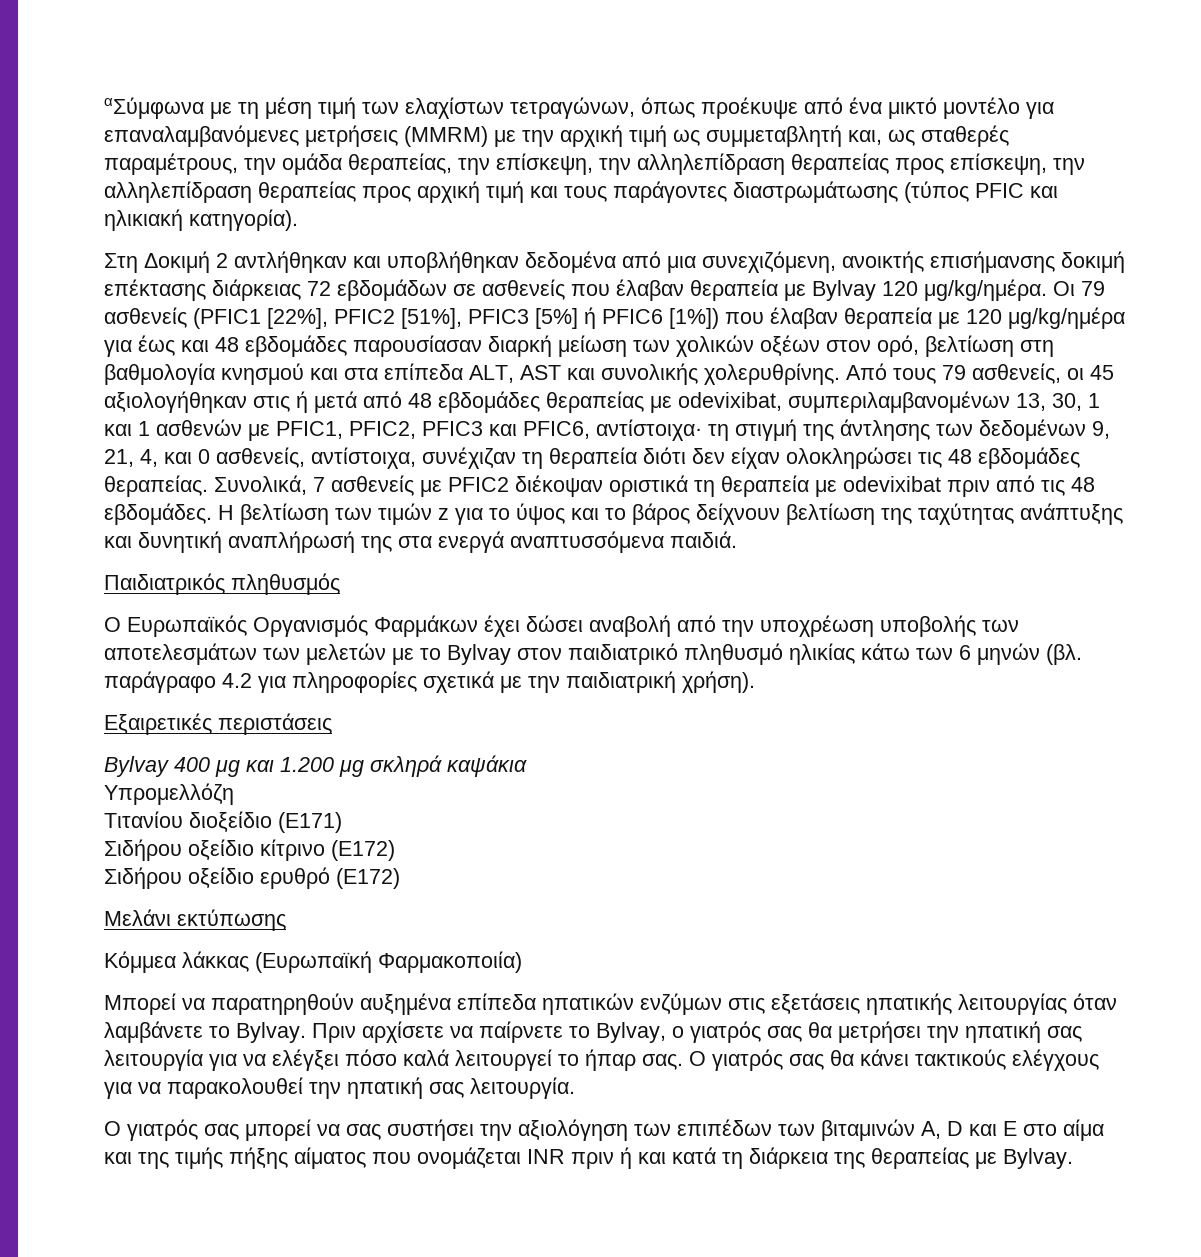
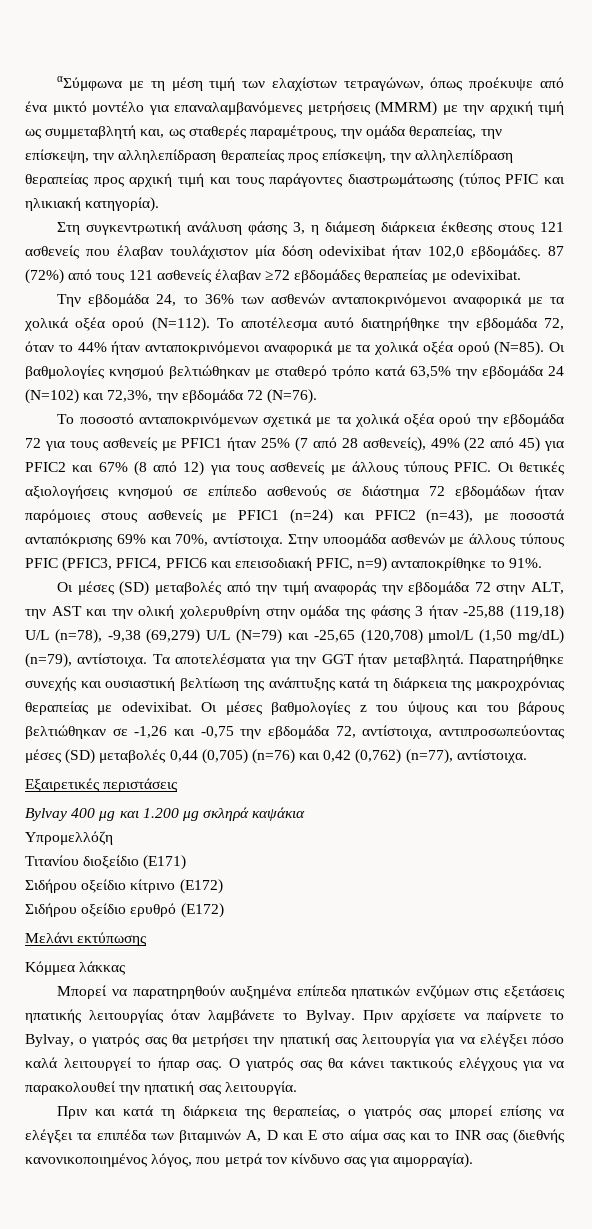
- Στη Δοκιμή 2 αντλήθηκαν και υποβλήθηκαν δεδομένα από μια συνεχιζόμενη, ανοικτής επισήμανσης δοκιμή επέκτασης διάρκειας 72 εβδομάδων σε ασθενείς που έλαβαν θεραπεία με Bylvay 120 μg/kg/ημέρα. Οι 79 ασθενείς (PFIC1 [22%], PFIC2 [51%], PFIC3 [5%] ή PFIC6 [1%]) που έλαβαν θεραπεία με 120 μg/kg/ημέρα για έως και 48 εβδομάδες παρουσίασαν διαρκή μείωση των χολικών οξέων στον ορό, βελτίωση στη βαθμολογία κνησμού και στα επίπεδα ALT, AST και συνολικής χολερυθρίνης. Από τους 79 ασθενείς, οι 45 αξιολογήθηκαν στις ή μετά από 48 εβδομάδες θεραπείας με odevixibat, συμπεριλαμβανομένων 13, 30, 1 και 1 ασθενών με PFIC1, PFIC2, PFIC3 και PFIC6, αντίστοιχα· τη στιγμή της άντλησης των δεδομένων 9, 21, 4, και 0 ασθενείς, αντίστοιχα, συνέχιζαν τη θεραπεία διότι δεν είχαν ολοκληρώσει τις 48 εβδομάδες θεραπείας. Συνολικά, 7 ασθενείς με PFIC2 διέκοψαν οριστικά τη θεραπεία με odevixibat πριν από τις 48 εβδομάδες. Η βελτίωση των τιμών z για το ύψος και το βάρος δείχνουν βελτίωση της ταχύτητας ανάπτυξης και δυνητική αναπλήρωσή της στα ενεργά αναπτυσσόμενα παιδιά.
- Παιδιατρικός πληθυσμός
- Ο Ευρωπαϊκός Οργανισμός Φαρμάκων έχει δώσει αναβολή από την υποχρέωση υποβολής των αποτελεσμάτων των μελετών με το Bylvay στον παιδιατρικό πληθυσμό ηλικίας κάτω των 6 μηνών (βλ. παράγραφο 4.2 για πληροφορίες σχετικά με την παιδιατρική χρήση).
+ Στη συγκεντρωτική ανάλυση φάσης 3, η διάμεση διάρκεια έκθεσης στους 121 ασθενείς που έλαβαν τουλάχιστον μία δόση odevixibat ήταν 102,0 εβδομάδες. 87 (72%) από τους 121 ασθενείς έλαβαν ≥72 εβδομάδες θεραπείας με odevixibat.
+ Την εβδομάδα 24, το 36% των ασθενών ανταποκρινόμενοι αναφορικά με τα χολικά οξέα ορού (N=112). Το αποτέλεσμα αυτό διατηρήθηκε την εβδομάδα 72, όταν το 44% ήταν ανταποκρινόμενοι αναφορικά με τα χολικά οξέα ορού (N=85). Οι βαθμολογίες κνησμού βελτιώθηκαν με σταθερό τρόπο κατά 63,5% την εβδομάδα 24 (N=102) και 72,3%, την εβδομάδα 72 (N=76).
+ Το ποσοστό ανταποκρινόμενων σχετικά με τα χολικά οξέα ορού την εβδομάδα 72 για τους ασθενείς με PFIC1 ήταν 25% (7 από 28 ασθενείς), 49% (22 από 45) για PFIC2 και 67% (8 από 12) για τους ασθενείς με άλλους τύπους PFIC. Οι θετικές αξιολογήσεις κνησμού σε επίπεδο ασθενούς σε διάστημα 72 εβδομάδων ήταν παρόμοιες στους ασθενείς με PFIC1 (n=24) και PFIC2 (n=43), με ποσοστά ανταπόκρισης 69% και 70%, αντίστοιχα. Στην υποομάδα ασθενών με άλλους τύπους PFIC (PFIC3, PFIC4, PFIC6 και επεισοδιακή PFIC, n=9) ανταποκρίθηκε το 91%.
+ Οι μέσες (SD) μεταβολές από την τιμή αναφοράς την εβδομάδα 72 στην ALT, την AST και την ολική χολερυθρίνη στην ομάδα της φάσης 3 ήταν -25,88 (119,18) U/L (n=78), -9,38 (69,279) U/L (N=79) και -25,65 (120,708) μmol/L (1,50 mg/dL) (n=79), αντίστοιχα. Τα αποτελέσματα για την GGT ήταν μεταβλητά. Παρατηρήθηκε συνεχής και ουσιαστική βελτίωση της ανάπτυξης κατά τη διάρκεια της μακροχρόνιας θεραπείας με odevixibat. Οι μέσες βαθμολογίες z του ύψους και του βάρους βελτιώθηκαν σε -1,26 και -0,75 την εβδομάδα 72, αντίστοιχα, αντιπροσωπεύοντας μέσες (SD) μεταβολές 0,44 (0,705) (n=76) και 0,42 (0,762) (n=77), αντίστοιχα.
- Κόμμεα λάκκας (Ευρωπαϊκή Φαρμακοποιία)
+ Κόμμεα λάκκας
- Ο γιατρός σας μπορεί να σας συστήσει την αξιολόγηση των επιπέδων των βιταμινών Α, D και Ε στο αίμα και της τιμής πήξης αίματος που ονομάζεται INR πριν ή και κατά τη διάρκεια της θεραπείας με Bylvay.
+ Πριν και κατά τη διάρκεια της θεραπείας, ο γιατρός σας μπορεί επίσης να ελέγξει τα επιπέδα των βιταμινών Α, D και Ε στο αίμα σας και το INR σας (διεθνής κανονικοποιημένoς λόγος, που μετρά τον κίνδυνο σας για αιμορραγία).

